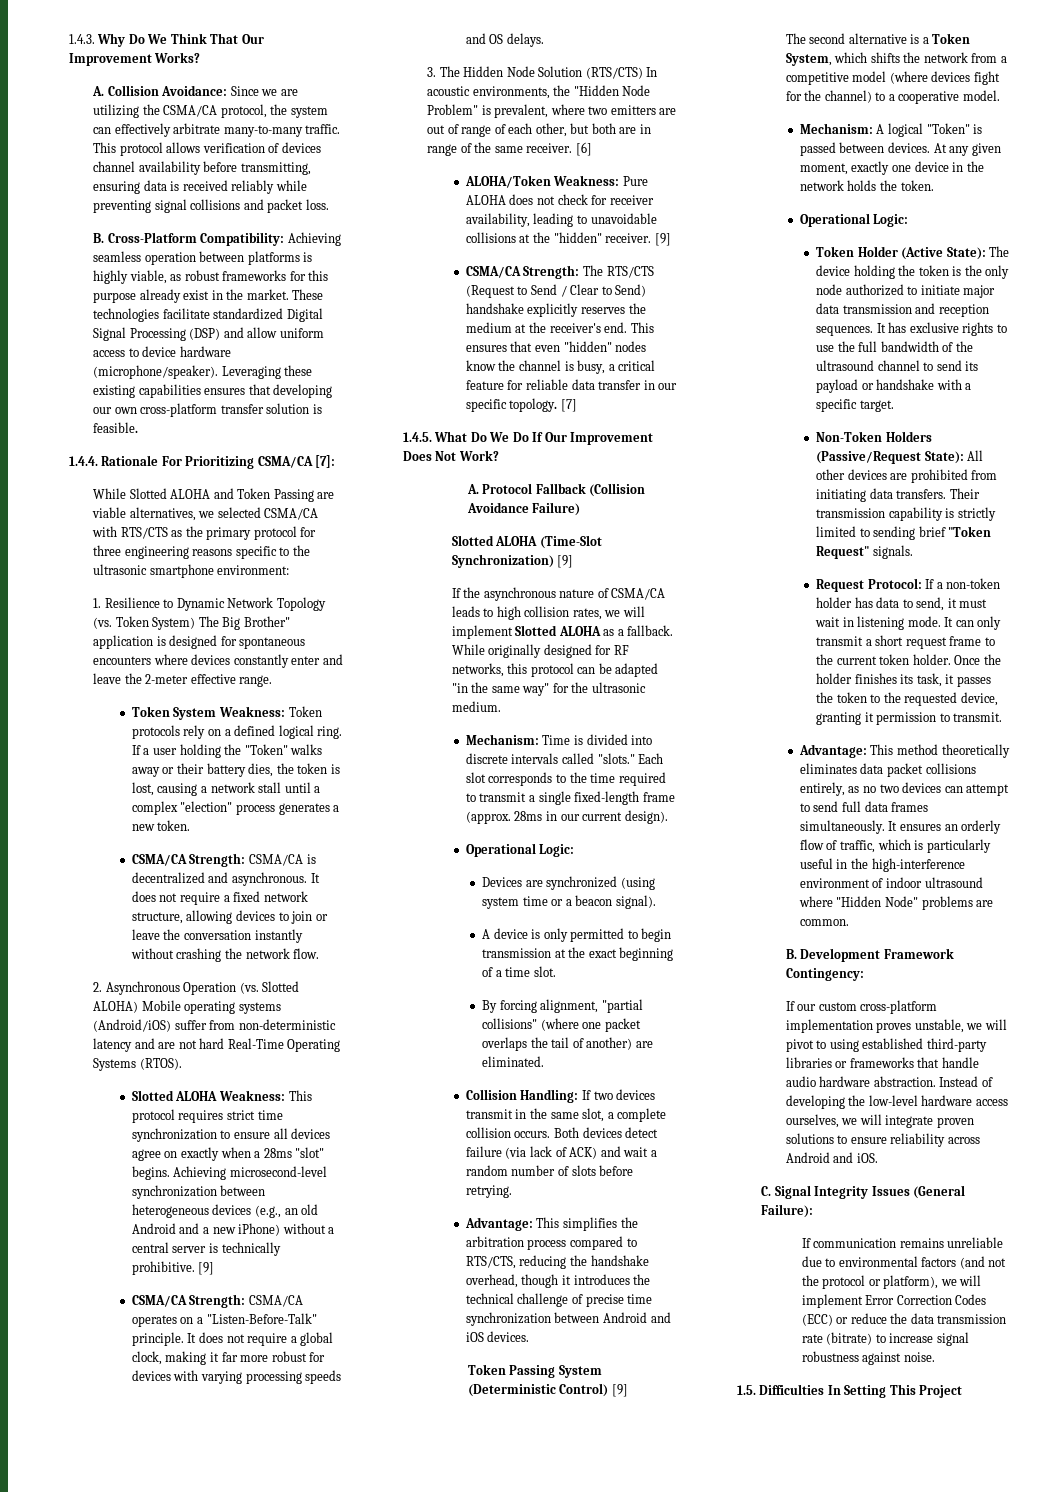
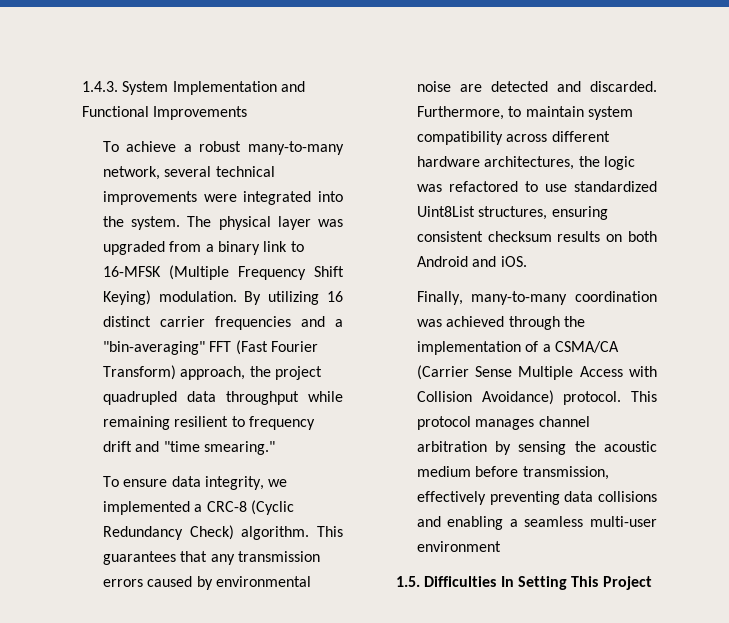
- 1.4.3. Why Do We Think That Our Improvement Works?
- A. Collision Avoidance: Since we are utilizing the CSMA/CA protocol, the system can effectively arbitrate many-to-many traffic. This protocol allows verification of devices channel availability before transmitting, ensuring data is received reliably while preventing signal collisions and packet loss.
- B. Cross-Platform Compatibility: Achieving seamless operation between platforms is highly viable, as robust frameworks for this purpose already exist in the market. These technologies facilitate standardized Digital Signal Processing (DSP) and allow uniform access to device hardware (microphone/speaker). Leveraging these existing capabilities ensures that developing our own cross-platform transfer solution is feasible.
- 1.4.4. Rationale For Prioritizing CSMA/CA [7]:
- While Slotted ALOHA and Token Passing are viable alternatives, we selected CSMA/CA with RTS/CTS as the primary protocol for three engineering reasons specific to the ultrasonic smartphone environment:
- 1. Resilience to Dynamic Network Topology (vs. Token System) The Big Brother" application is designed for spontaneous encounters where devices constantly enter and leave the 2-meter effective range.
- Token System Weakness: Token protocols rely on a defined logical ring. If a user holding the "Token" walks away or their battery dies, the token is lost, causing a network stall until a complex "election" process generates a new token.
- CSMA/CA Strength: CSMA/CA is decentralized and asynchronous. It does not require a fixed network structure, allowing devices to join or leave the conversation instantly without crashing the network flow.
- 2. Asynchronous Operation (vs. Slotted ALOHA) Mobile operating systems (Android/iOS) suffer from non-deterministic latency and are not hard Real-Time Operating Systems (RTOS).
- Slotted ALOHA Weakness: This protocol requires strict time synchronization to ensure all devices agree on exactly when a 28ms "slot" begins. Achieving microsecond-level synchronization between heterogeneous devices (e.g., an old Android and a new iPhone) without a central server is technically prohibitive. [9]
- CSMA/CA Strength: CSMA/CA operates on a "Listen-Before-Talk" principle. It does not require a global clock, making it far more robust for devices with varying processing speeds and OS delays.
- 3. The Hidden Node Solution (RTS/CTS) In acoustic environments, the "Hidden Node Problem" is prevalent, where two emitters are out of range of each other, but both are in range of the same receiver. [6]
- ALOHA/Token Weakness: Pure ALOHA does not check for receiver availability, leading to unavoidable collisions at the "hidden" receiver. [9]
- CSMA/CA Strength: The RTS/CTS (Request to Send / Clear to Send) handshake explicitly reserves the medium at the receiver's end. This ensures that even "hidden" nodes know the channel is busy, a critical feature for reliable data transfer in our specific topology. [7]
- 1.4.5. What Do We Do If Our Improvement Does Not Work?
- A. Protocol Fallback (Collision Avoidance Failure)
- Slotted ALOHA (Time-Slot Synchronization) [9]
- If the asynchronous nature of CSMA/CA leads to high collision rates, we will implement Slotted ALOHA as a fallback. While originally designed for RF networks, this protocol can be adapted "in the same way" for the ultrasonic medium.
- Mechanism: Time is divided into discrete intervals called "slots." Each slot corresponds to the time required to transmit a single fixed-length frame (approx. 28ms in our current design).
- Operational Logic:
- Devices are synchronized (using system time or a beacon signal).
- A device is only permitted to begin transmission at the exact beginning of a time slot.
- By forcing alignment, "partial collisions" (where one packet overlaps the tail of another) are eliminated.
- Collision Handling: If two devices transmit in the same slot, a complete collision occurs. Both devices detect failure (via lack of ACK) and wait a random number of slots before retrying.
- Advantage: This simplifies the arbitration process compared to RTS/CTS, reducing the handshake overhead, though it introduces the technical challenge of precise time synchronization between Android and iOS devices.
- Token Passing System (Deterministic Control) [9]
- The second alternative is a Token System, which shifts the network from a competitive model (where devices fight for the channel) to a cooperative model.
- Mechanism: A logical "Token" is passed between devices. At any given moment, exactly one device in the network holds the token.
- Operational Logic:
- Token Holder (Active State): The device holding the token is the only node authorized to initiate major data transmission and reception sequences. It has exclusive rights to use the full bandwidth of the ultrasound channel to send its payload or handshake with a specific target.
- Non-Token Holders (Passive/Request State): All other devices are prohibited from initiating data transfers. Their transmission capability is strictly limited to sending brief "Token Request" signals.
- Request Protocol: If a non-token holder has data to send, it must wait in listening mode. It can only transmit a short request frame to the current token holder. Once the holder finishes its task, it passes the token to the requested device, granting it permission to transmit.
- Advantage: This method theoretically eliminates data packet collisions entirely, as no two devices can attempt to send full data frames simultaneously. It ensures an orderly flow of traffic, which is particularly useful in the high-interference environment of indoor ultrasound where "Hidden Node" problems are common.
- B. Development Framework Contingency:
- If our custom cross-platform implementation proves unstable, we will pivot to using established third-party libraries or frameworks that handle audio hardware abstraction. Instead of developing the low-level hardware access ourselves, we will integrate proven solutions to ensure reliability across Android and iOS.
- C. Signal Integrity Issues (General Failure):
- If communication remains unreliable due to environmental factors (and not the protocol or platform), we will implement Error Correction Codes (ECC) or reduce the data transmission rate (bitrate) to increase signal robustness against noise.
+ 1.4.3. System Implementation and Functional Improvements
+ To achieve a robust many-to-many network, several technical improvements were integrated into the system. The physical layer was upgraded from a binary link to 16-MFSK (Multiple Frequency Shift Keying) modulation. By utilizing 16 distinct carrier frequencies and a "bin-averaging" FFT (Fast Fourier Transform) approach, the project quadrupled data throughput while remaining resilient to frequency drift and "time smearing."
+ To ensure data integrity, we implemented a CRC-8 (Cyclic Redundancy Check) algorithm. This guarantees that any transmission errors caused by environmental noise are detected and discarded. Furthermore, to maintain system compatibility across different hardware architectures, the logic was refactored to use standardized Uint8List structures, ensuring consistent checksum results on both Android and iOS.
+ Finally, many-to-many coordination was achieved through the implementation of a CSMA/CA (Carrier Sense Multiple Access with Collision Avoidance) protocol. This protocol manages channel arbitration by sensing the acoustic medium before transmission, effectively preventing data collisions and enabling a seamless multi-user environment

